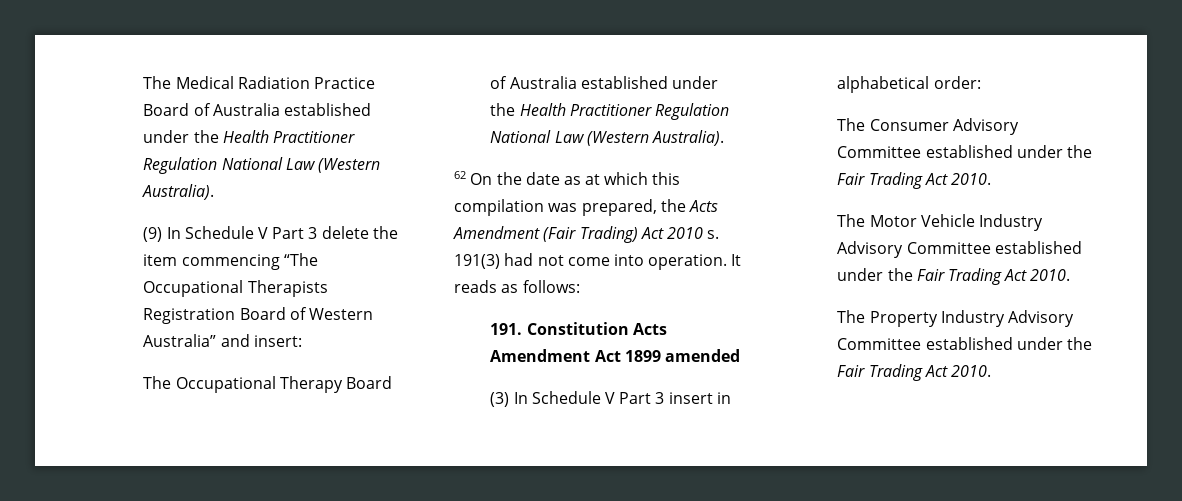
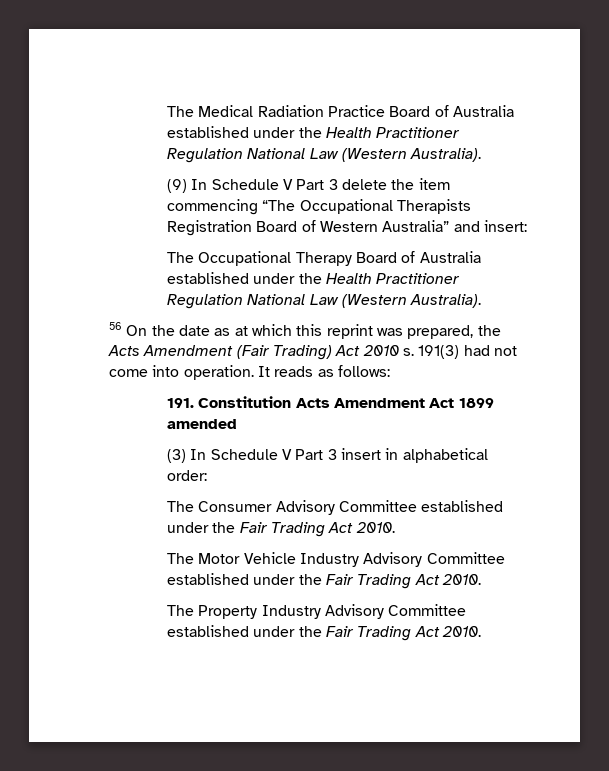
- 62 On the date as at which this compilation was prepared, the Acts Amendment (Fair Trading) Act 2010 s.
+ 56 On the date as at which this reprint was prepared, the Acts Amendment (Fair Trading) Act 2010 s.

